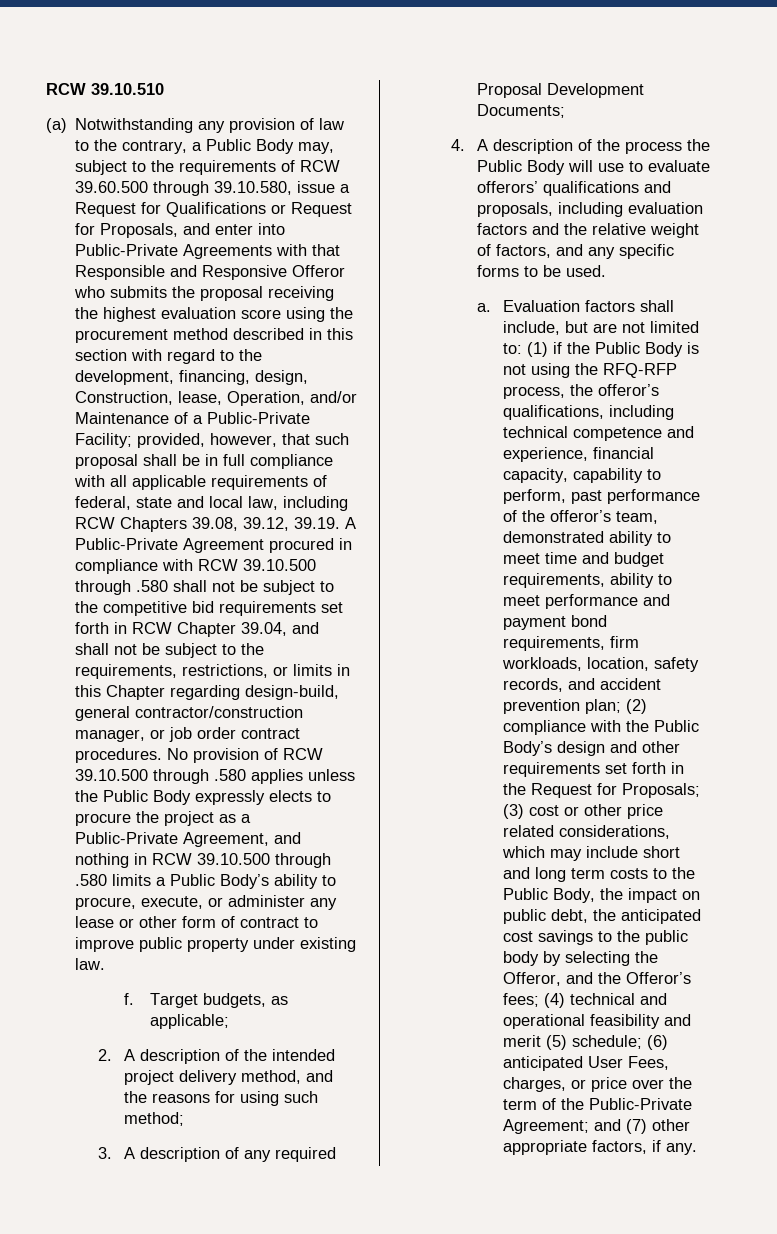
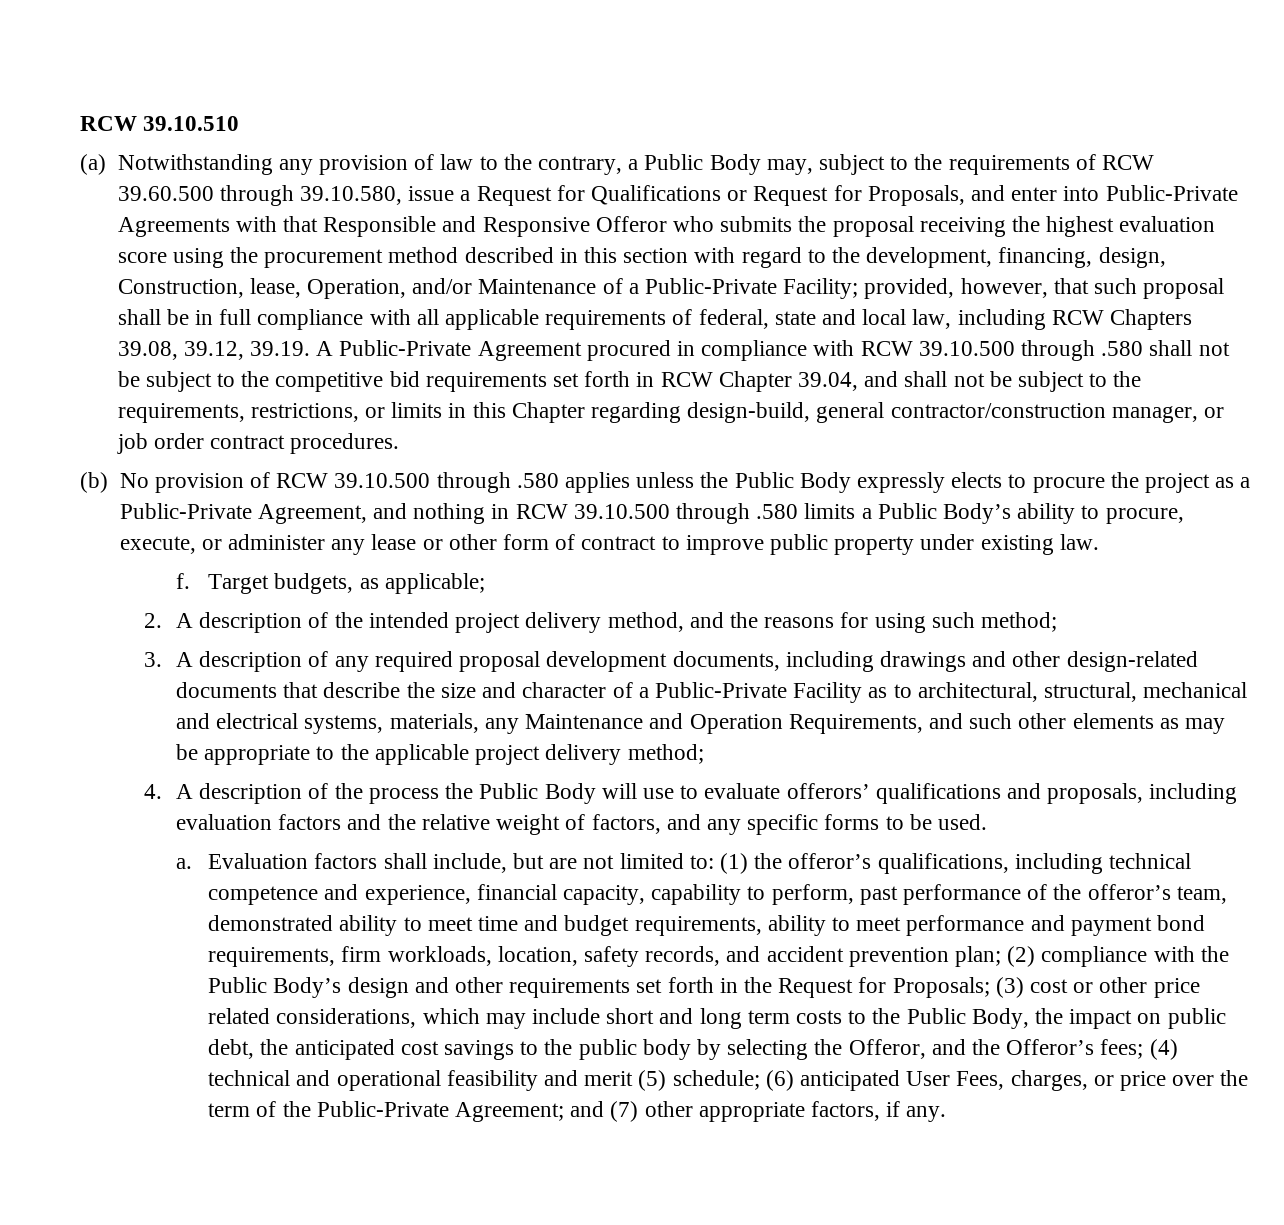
- provided, however, that such proposal shall be in full compliance with all applicable requirements of federal, state and local law, including RCW Chapters 39.08, 39.12, 39.19. A Public-Private Agreement procured in compliance with RCW 39.10.500 through .580 shall not be subject to the competitive bid requirements set forth in RCW Chapter 39.04, and shall not be subject to the requirements, restrictions, or limits in this Chapter regarding design-build, general contractor/construction manager, or job order contract procedures. No provision of RCW 39.10.500 through .580 applies unless the Public Body expressly elects to procure the project as a Public-Private Agreement, and nothing in RCW 39.10.500 through .580 limits a Public Body’s ability to procure, execute, or administer any lease or other form of contract to improve public property under existing law.
+ provided, however, that such proposal shall be in full compliance with all applicable requirements of federal, state and local law, including RCW Chapters 39.08, 39.12, 39.19. A Public-Private Agreement procured in compliance with RCW 39.10.500 through .580 shall not be subject to the competitive bid requirements set forth in RCW Chapter 39.04, and shall not be subject to the requirements, restrictions, or limits in this Chapter regarding design-build, general contractor/construction manager, or job order contract procedures.
+ (b) No provision of RCW 39.10.500 through .580 applies unless the Public Body expressly elects to procure the project as a Public-Private Agreement, and nothing in RCW 39.10.500 through .580 limits a Public Body’s ability to procure, execute, or administer any lease or other form of contract to improve public property under existing law.
- 3. A description of any required Proposal Development Documents;
+ 3. A description of any required proposal development documents, including drawings and other design-related documents that describe the size and character of a Public-Private Facility as to architectural, structural, mechanical and electrical systems, materials, any Maintenance and Operation Requirements, and such other elements as may be appropriate to the applicable project delivery method;
- (1) if the Public Body is not using the RFQ-RFP process, the offeror’s qualifications, including technical competence and experience, financial capacity, capability to perform, past performance of the offeror’s team, demonstrated ability to meet time and budget requirements, ability to meet performance and payment bond requirements, firm workloads, location, safety records, and accident prevention plan;
+ (1) the offeror’s qualifications, including technical competence and experience, financial capacity, capability to perform, past performance of the offeror’s team, demonstrated ability to meet time and budget requirements, ability to meet performance and payment bond requirements, firm workloads, location, safety records, and accident prevention plan;

